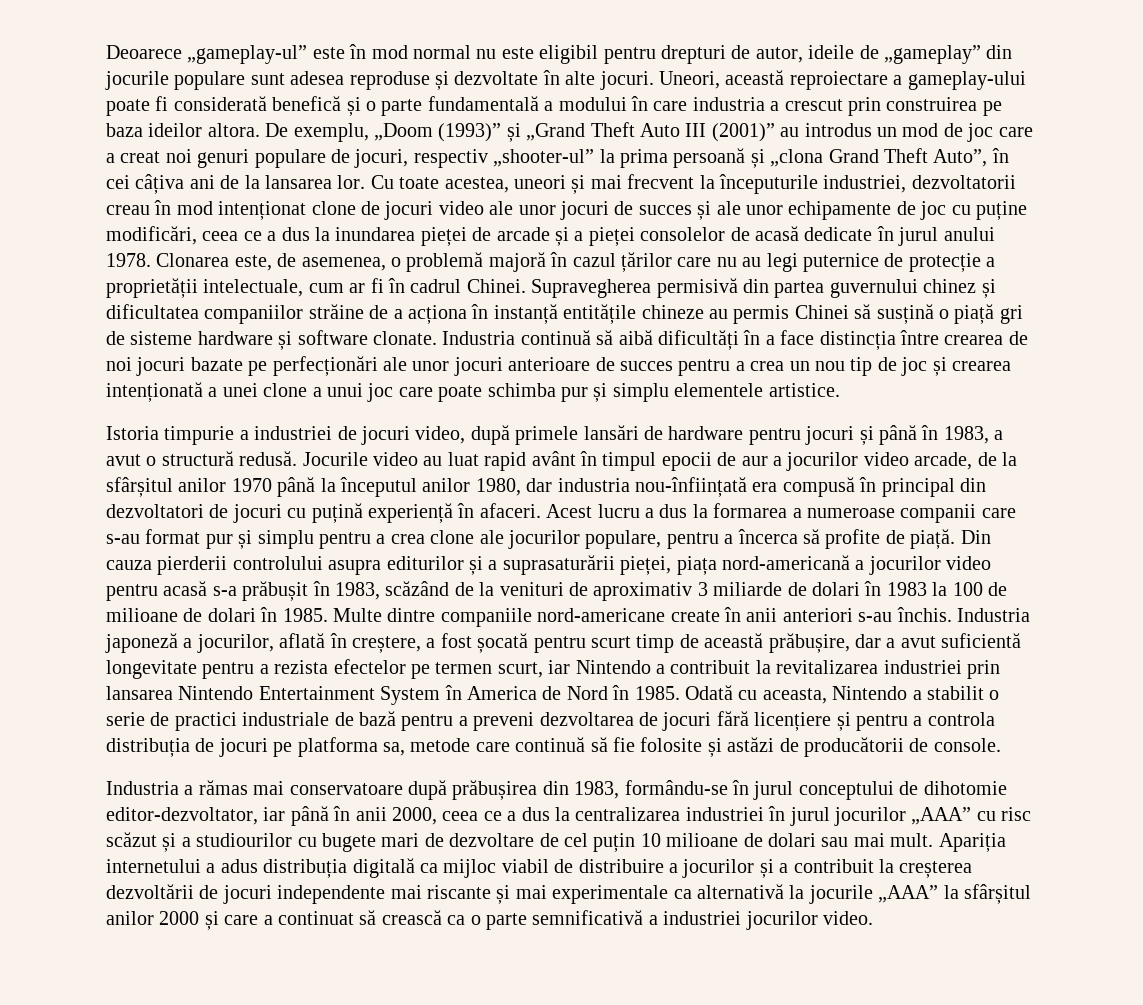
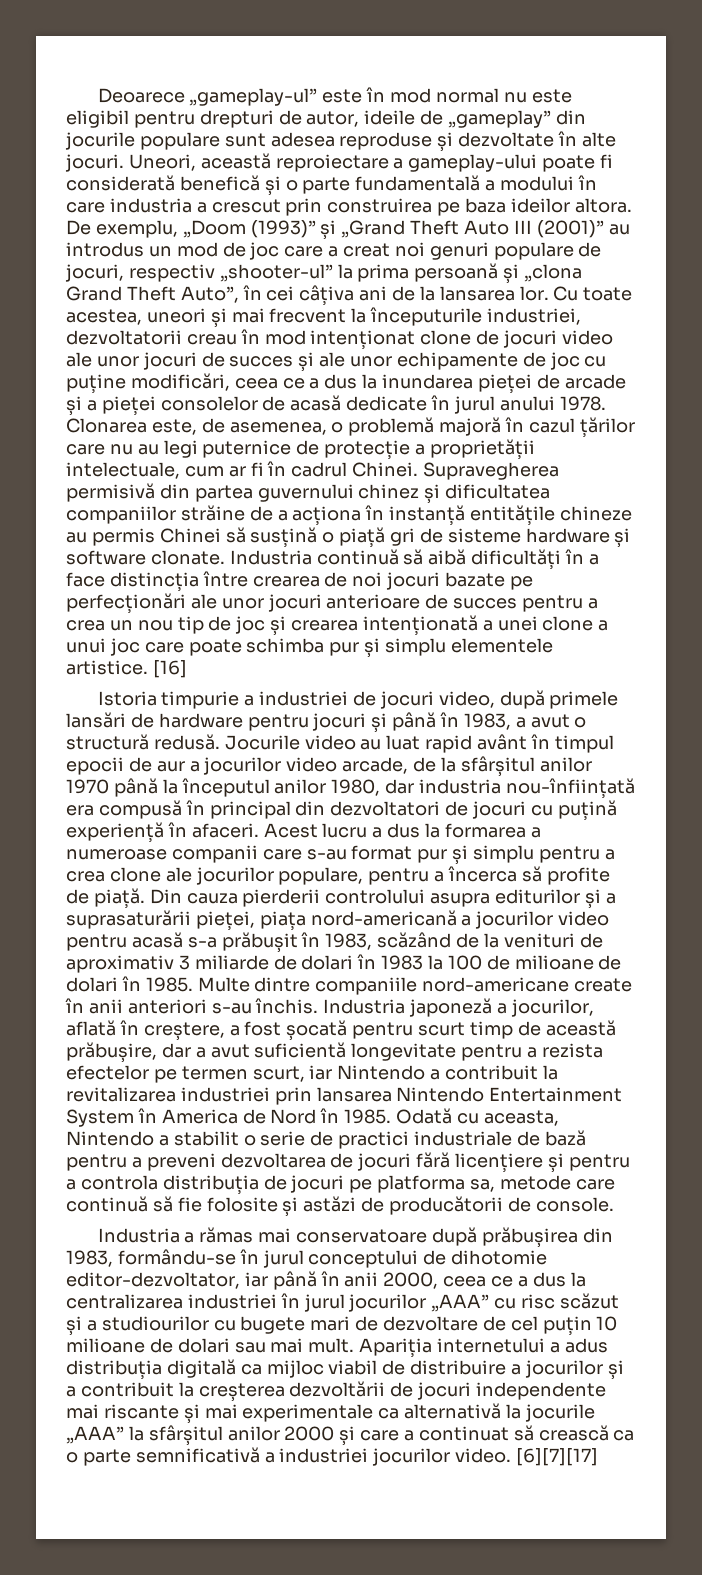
+ [16]
+ [6][7][17]

